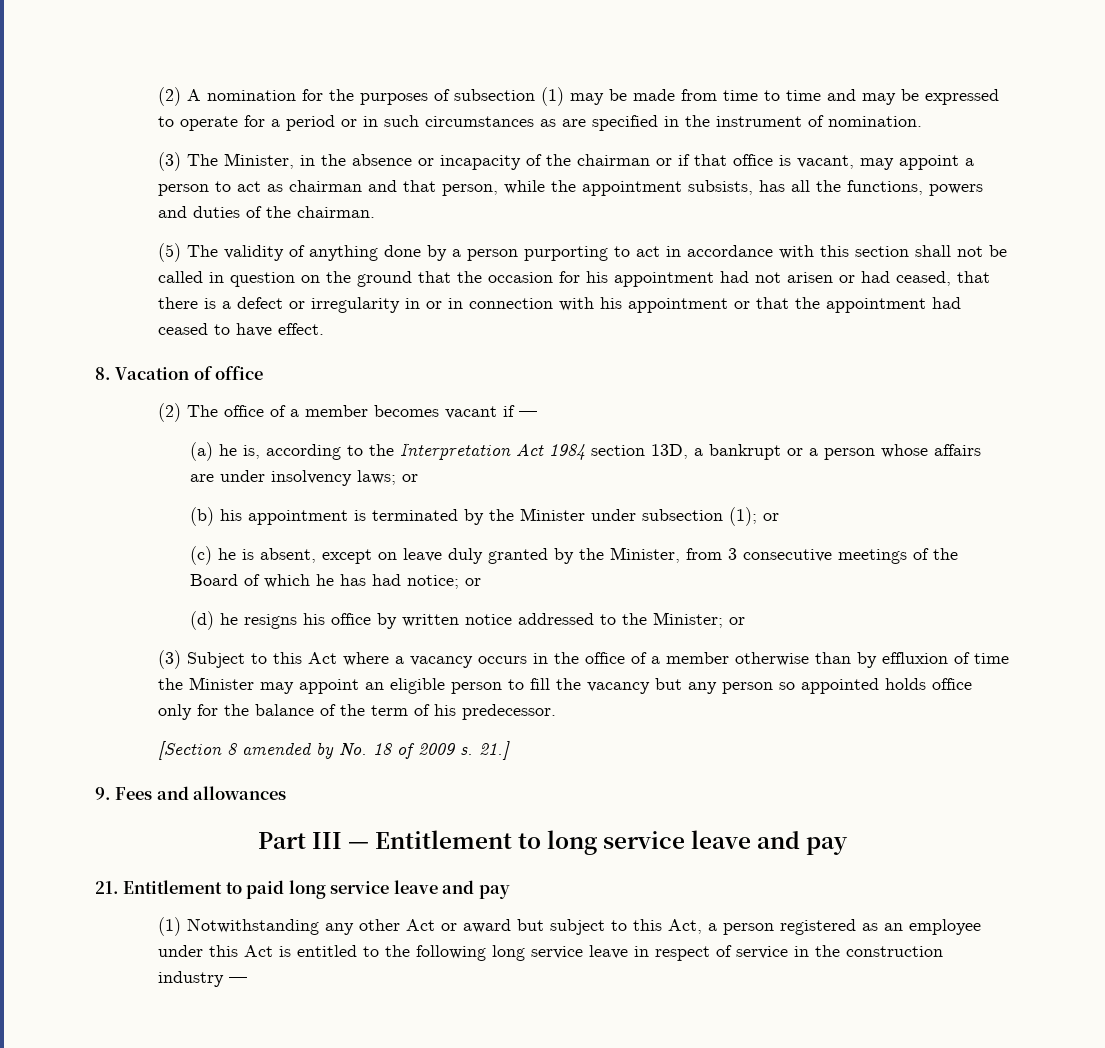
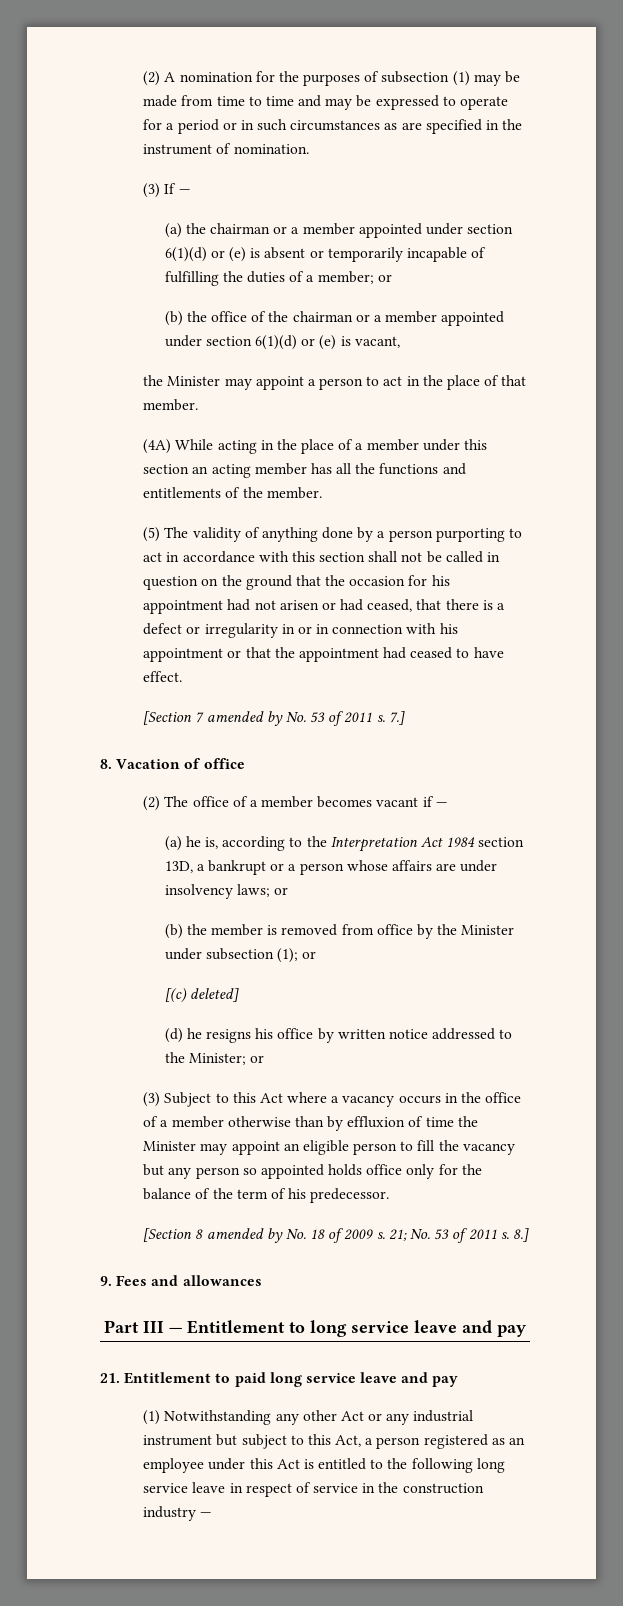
- (3) The Minister, in the absence or incapacity of the chairman or if that office is vacant, may appoint a person to act as chairman and that person, while the appointment subsists, has all the functions, powers and duties of the chairman.
+ (3) If —
+ (a) the chairman or a member appointed under section 6(1)(d) or (e) is absent or temporarily incapable of fulfilling the duties of a member; or
+ (b) the office of the chairman or a member appointed under section 6(1)(d) or (e) is vacant,
+ the Minister may appoint a person to act in the place of that member.
+ (4A) While acting in the place of a member under this section an acting member has all the functions and entitlements of the member.
+ [Section 7 amended by No. 53 of 2011 s. 7.]
- (b) his appointment is terminated by the Minister under subsection (1); or
+ (b) the member is removed from office by the Minister under subsection (1); or
- (c) he is absent, except on leave duly granted by the Minister, from 3 consecutive meetings of the Board of which he has had notice; or
+ [(c) deleted]
- 21.]
+ 21; No. 53 of 2011 s. 8.]
- (1) Notwithstanding any other Act or award but subject to this Act, a person registered as an employee under this Act is entitled to the following long service leave in respect of service in the construction industry —
+ (1) Notwithstanding any other Act or any industrial instrument but subject to this Act, a person registered as an employee under this Act is entitled to the following long service leave in respect of service in the construction industry —

